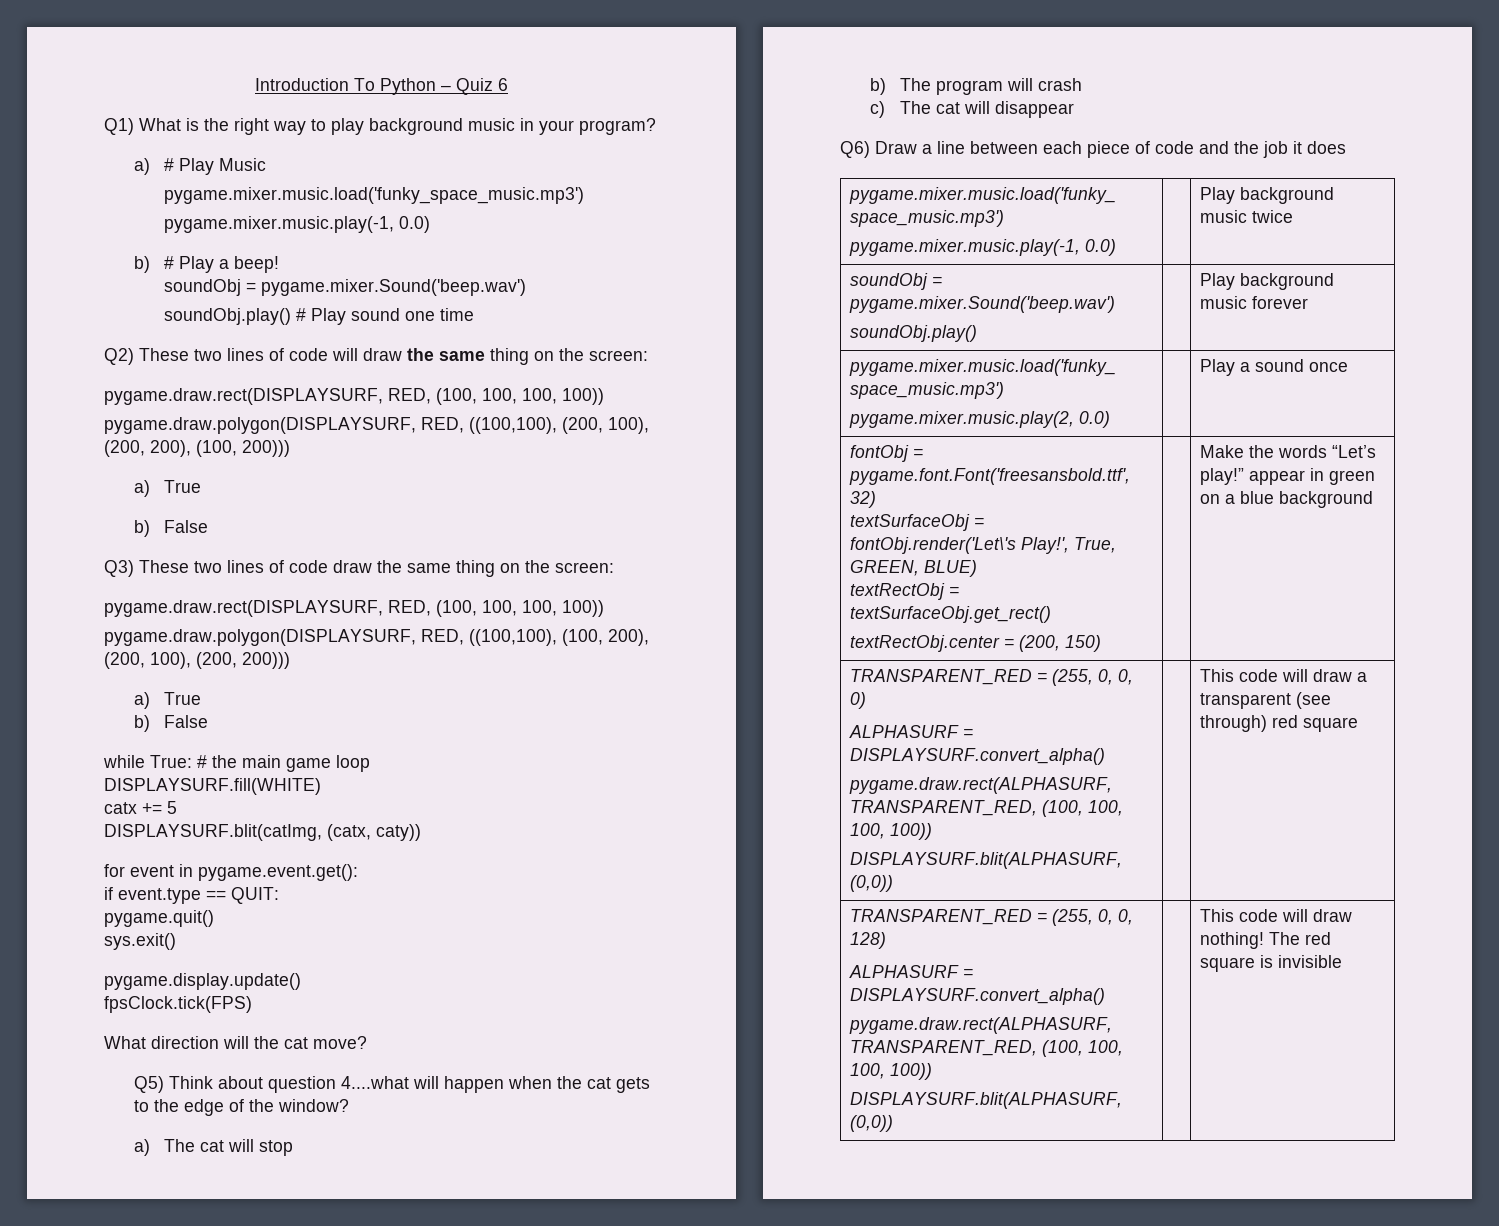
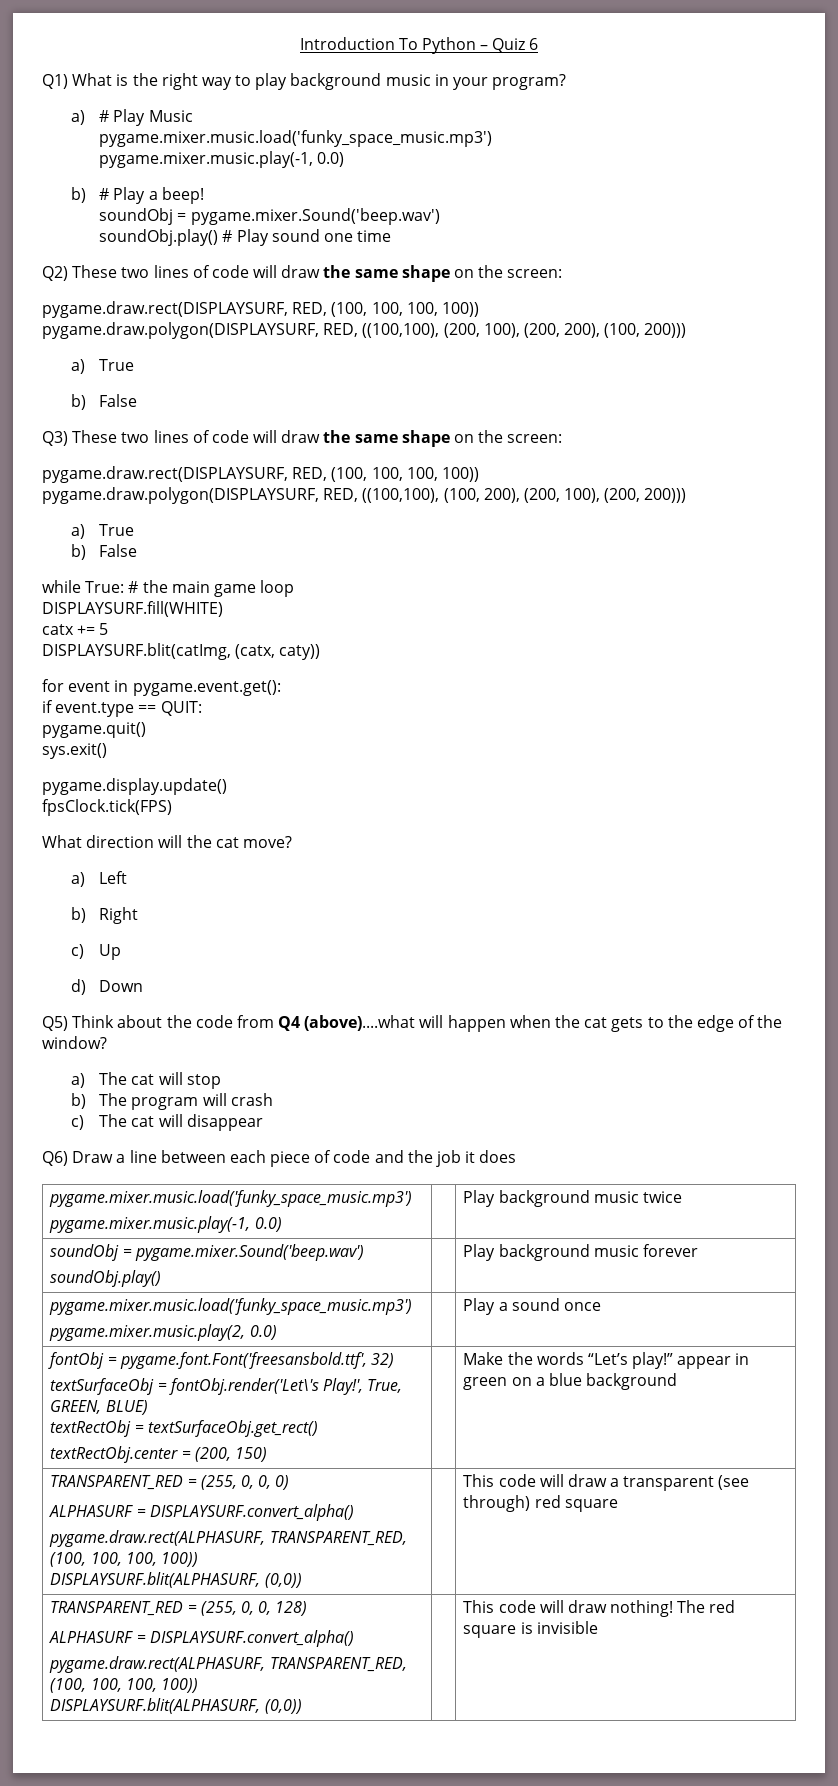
- Q2) These two lines of code will draw the same thing on the screen:
+ Q2) These two lines of code will draw the same shape on the screen:
- Q3) These two lines of code draw the same thing on the screen:
+ Q3) These two lines of code will draw the same shape on the screen:
- Q5) Think about question 4....what will happen when the cat gets to the edge of the window?
+ a) Left
+ b) Right
+ c) Up
+ d) Down
+ Q5) Think about the code from Q4 (above)....what will happen when the cat gets to the edge of the window?

